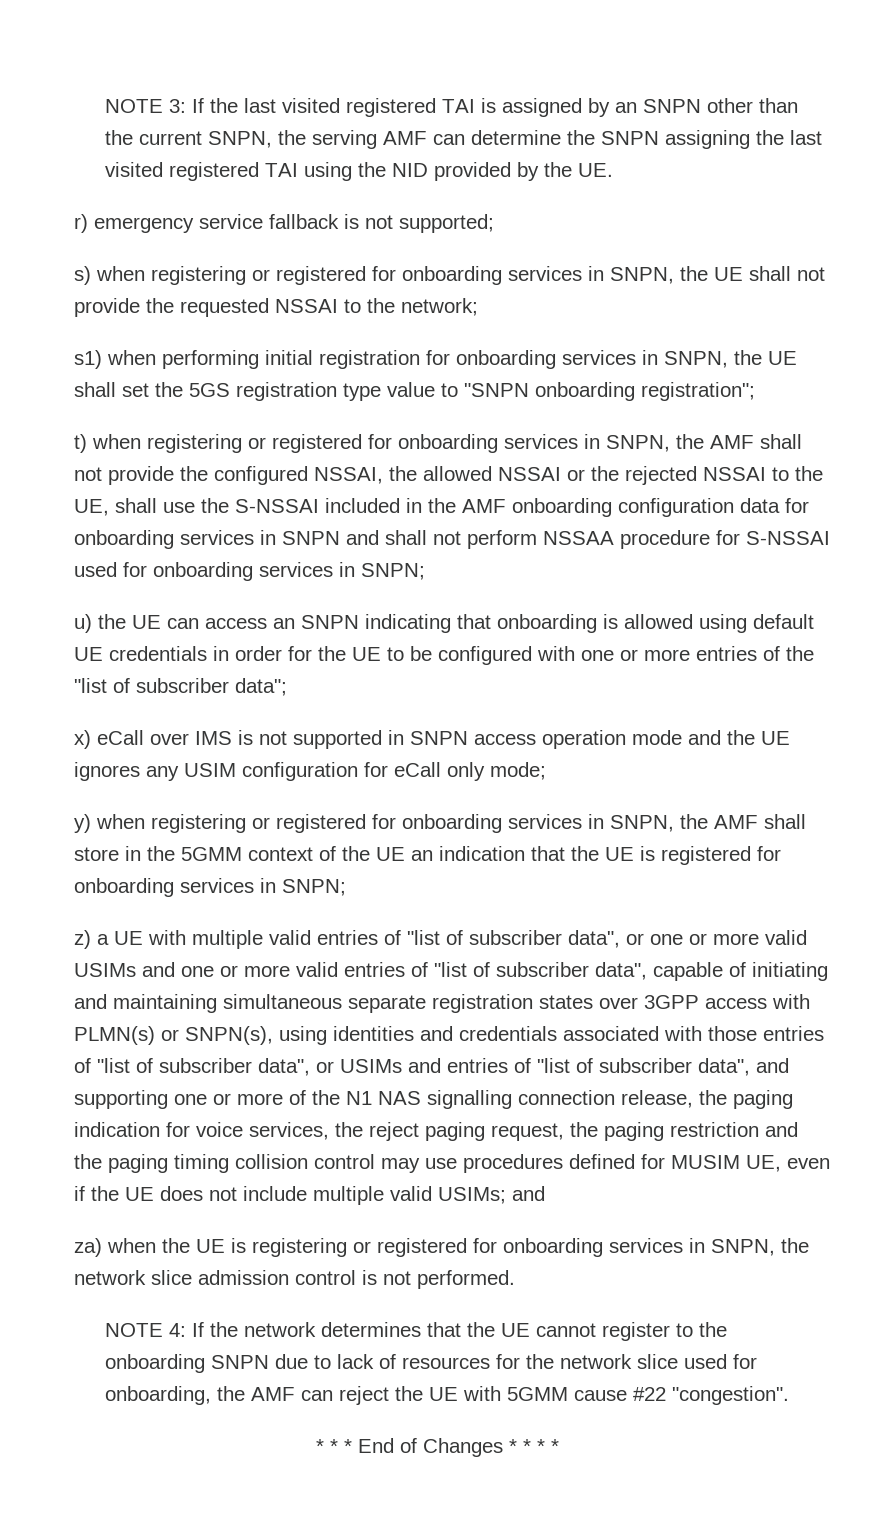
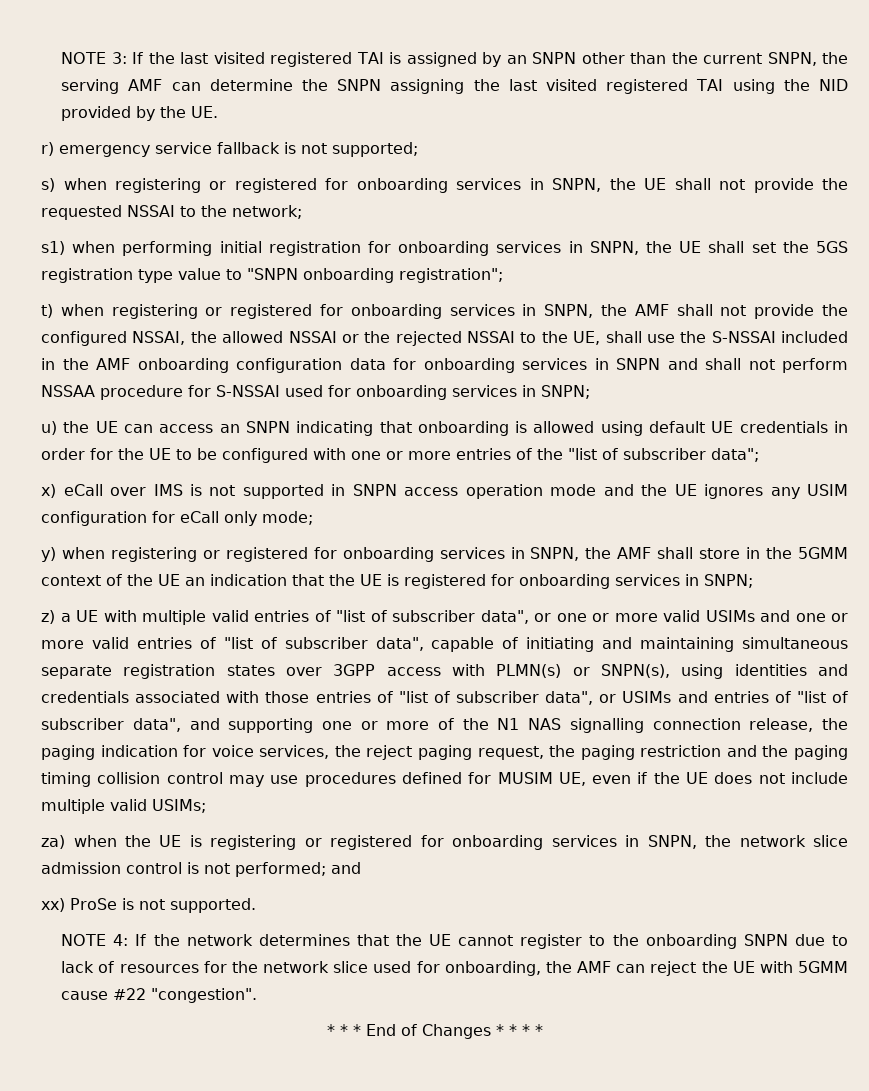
- z) a UE with multiple valid entries of "list of subscriber data", or one or more valid USIMs and one or more valid entries of "list of subscriber data", capable of initiating and maintaining simultaneous separate registration states over 3GPP access with PLMN(s) or SNPN(s), using identities and credentials associated with those entries of "list of subscriber data", or USIMs and entries of "list of subscriber data", and supporting one or more of the N1 NAS signalling connection release, the paging indication for voice services, the reject paging request, the paging restriction and the paging timing collision control may use procedures defined for MUSIM UE, even if the UE does not include multiple valid USIMs; and
+ z) a UE with multiple valid entries of "list of subscriber data", or one or more valid USIMs and one or more valid entries of "list of subscriber data", capable of initiating and maintaining simultaneous separate registration states over 3GPP access with PLMN(s) or SNPN(s), using identities and credentials associated with those entries of "list of subscriber data", or USIMs and entries of "list of subscriber data", and supporting one or more of the N1 NAS signalling connection release, the paging indication for voice services, the reject paging request, the paging restriction and the paging timing collision control may use procedures defined for MUSIM UE, even if the UE does not include multiple valid USIMs;
- za) when the UE is registering or registered for onboarding services in SNPN, the network slice admission control is not performed.
+ za) when the UE is registering or registered for onboarding services in SNPN, the network slice admission control is not performed; and
+ xx) ProSe is not supported.

